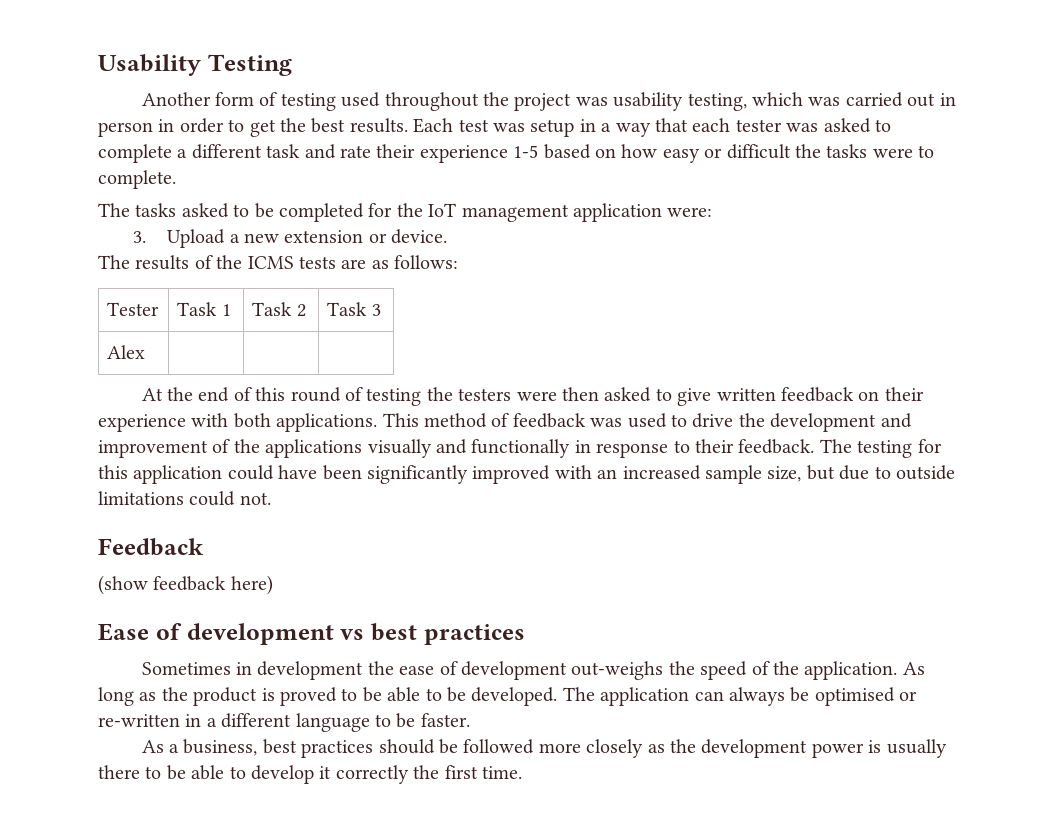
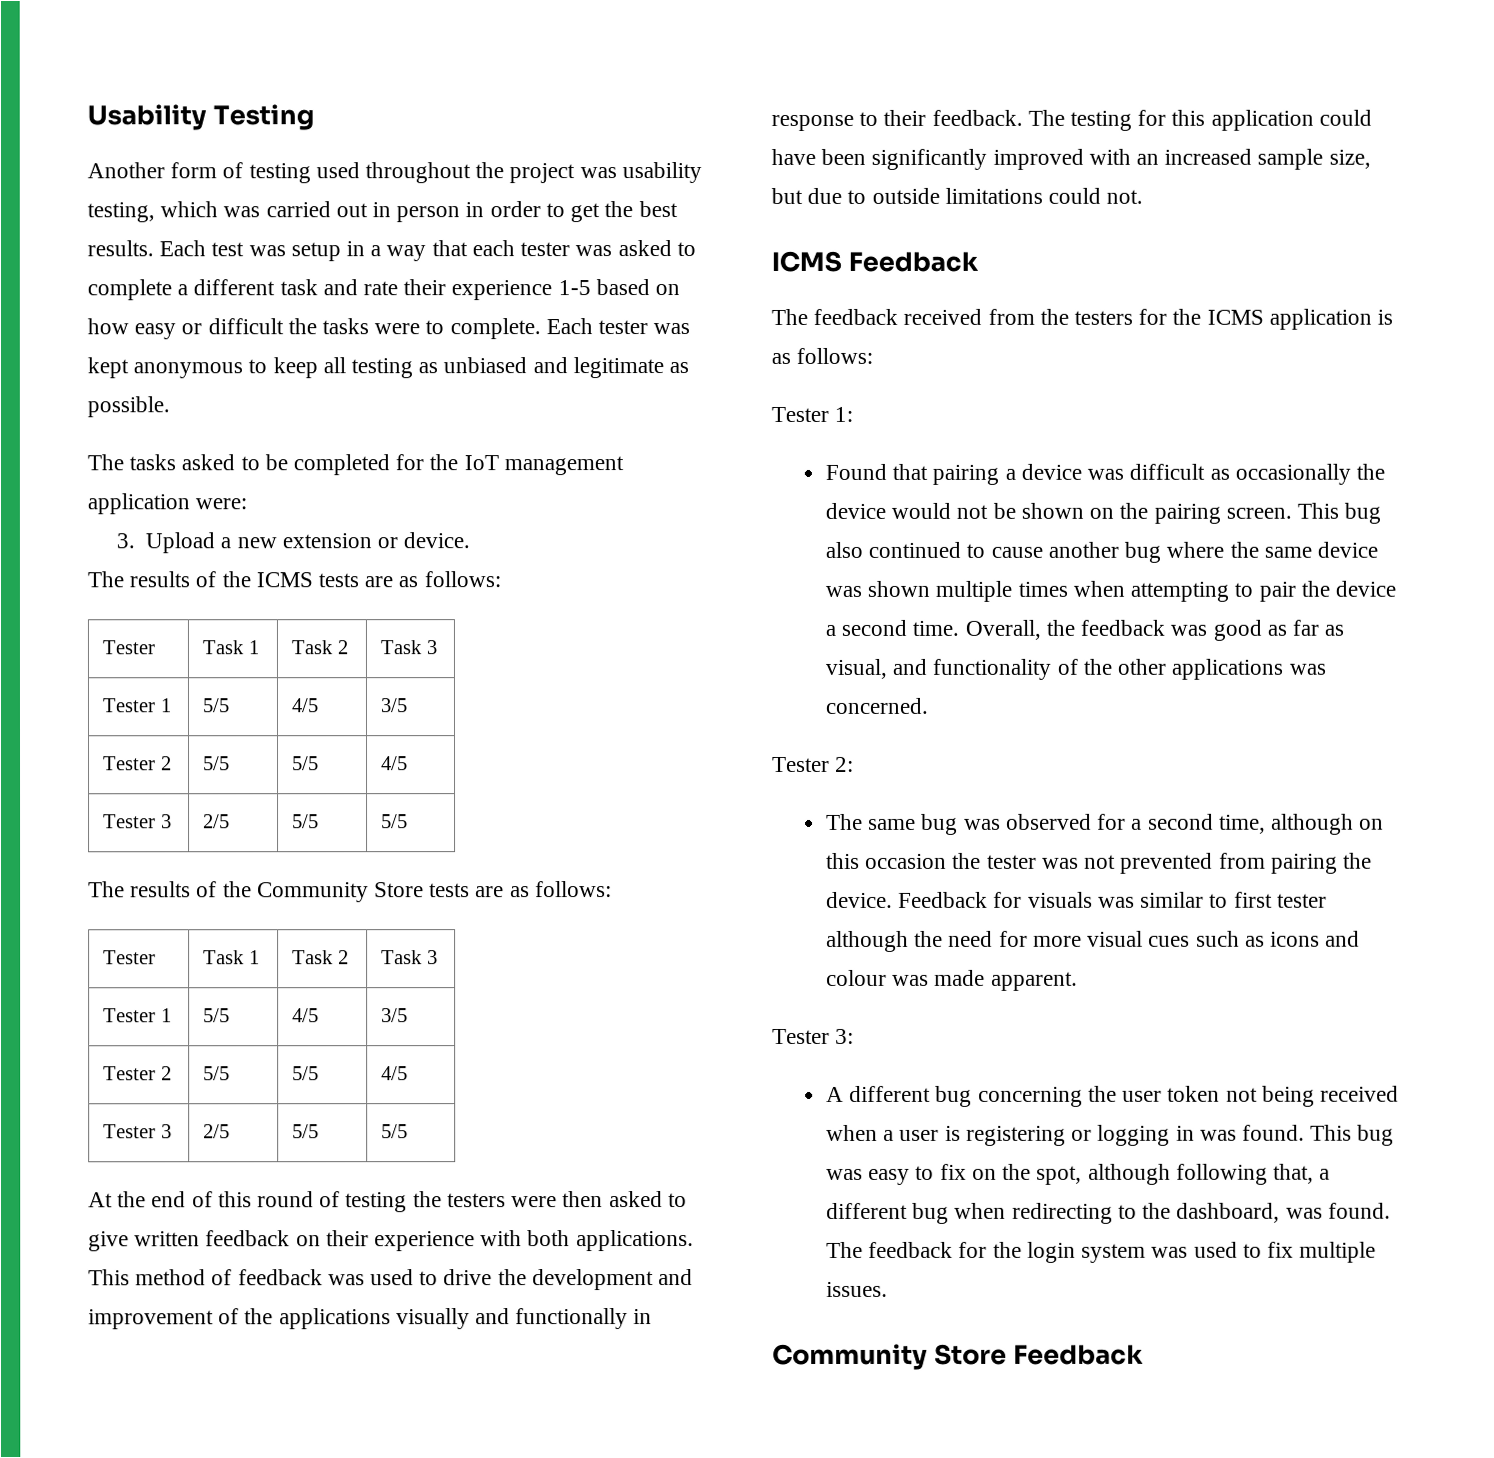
+ Each tester was kept anonymous to keep all testing as unbiased and legitimate as possible.
  The results of the ICMS tests are as follows:
  Tester | Task 1 | Task 2 | Task 3
- Alex | | |
+ Tester 1 | 5/5 | 4/5 | 3/5
+ Tester 2 | 5/5 | 5/5 | 4/5
+ Tester 3 | 2/5 | 5/5 | 5/5
+ The results of the Community Store tests are as follows:
+ Tester | Task 1 | Task 2 | Task 3
+ Tester 1 | 5/5 | 4/5 | 3/5
+ Tester 2 | 5/5 | 5/5 | 4/5
+ Tester 3 | 2/5 | 5/5 | 5/5
- Feedback
+ ICMS Feedback
- (show feedback here)
- Ease of development vs best practices
- Sometimes in development the ease of development out-weighs the speed of the application. As long as the product is proved to be able to be developed. The application can always be optimised or re-written in a different language to be faster.
- As a business, best practices should be followed more closely as the development power is usually there to be able to develop it correctly the first time.
+ The feedback received from the testers for the ICMS application is as follows:
+ Tester 1:
+ Found that pairing a device was difficult as occasionally the device would not be shown on the pairing screen. This bug also continued to cause another bug where the same device was shown multiple times when attempting to pair the device a second time. Overall, the feedback was good as far as visual, and functionality of the other applications was concerned.
+ Tester 2:
+ The same bug was observed for a second time, although on this occasion the tester was not prevented from pairing the device. Feedback for visuals was similar to first tester although the need for more visual cues such as icons and colour was made apparent.
+ Tester 3:
+ A different bug concerning the user token not being received when a user is registering or logging in was found. This bug was easy to fix on the spot, although following that, a different bug when redirecting to the dashboard, was found. The feedback for the login system was used to fix multiple issues.
+ Community Store Feedback

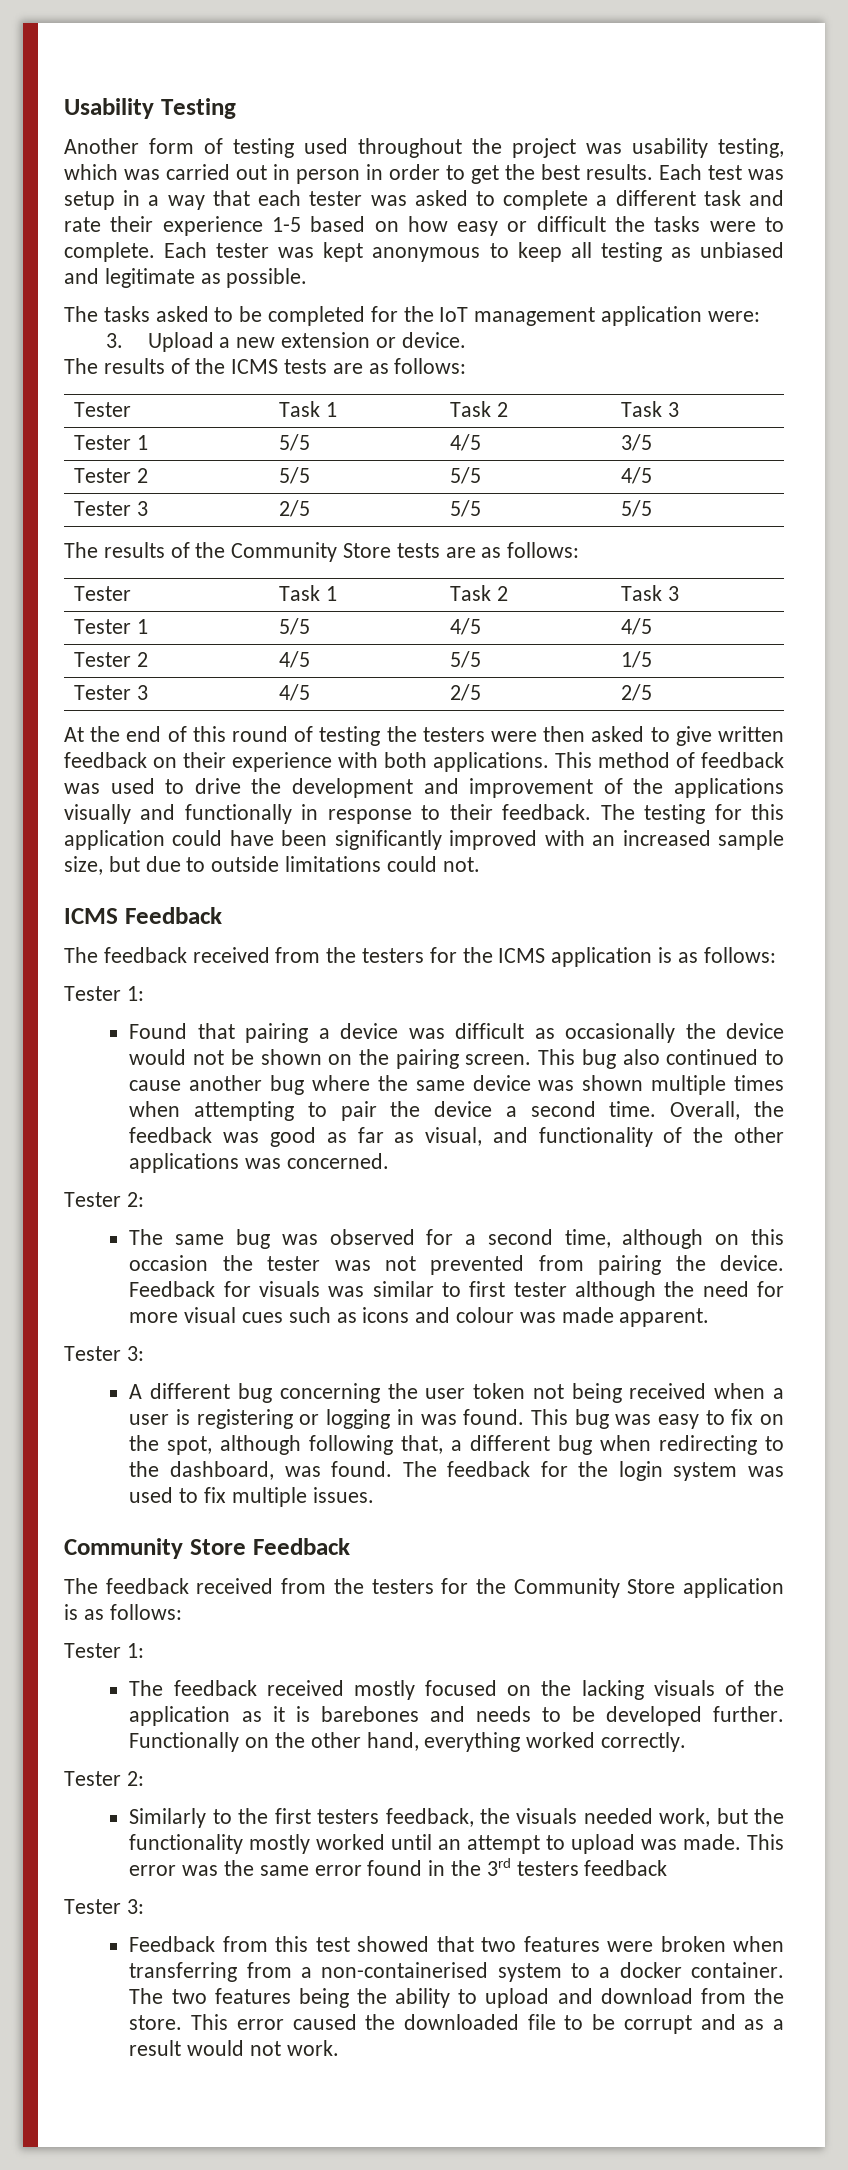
  The results of the Community Store tests are as follows:
  Tester | Task 1 | Task 2 | Task 3
- Tester 1 | 5/5 | 4/5 | 3/5
- Tester 2 | 5/5 | 5/5 | 4/5
- Tester 3 | 2/5 | 5/5 | 5/5
+ Tester 1 | 5/5 | 4/5 | 4/5
+ Tester 2 | 4/5 | 5/5 | 1/5
+ Tester 3 | 4/5 | 2/5 | 2/5
+ The feedback received from the testers for the Community Store application is as follows:
+ Tester 1:
+ The feedback received mostly focused on the lacking visuals of the application as it is barebones and needs to be developed further. Functionally on the other hand, everything worked correctly.
+ Tester 2:
+ Similarly to the first testers feedback, the visuals needed work, but the functionality mostly worked until an attempt to upload was made. This error was the same error found in the 3rd testers feedback
+ Tester 3:
+ Feedback from this test showed that two features were broken when transferring from a non-containerised system to a docker container. The two features being the ability to upload and download from the store. This error caused the downloaded file to be corrupt and as a result would not work.

